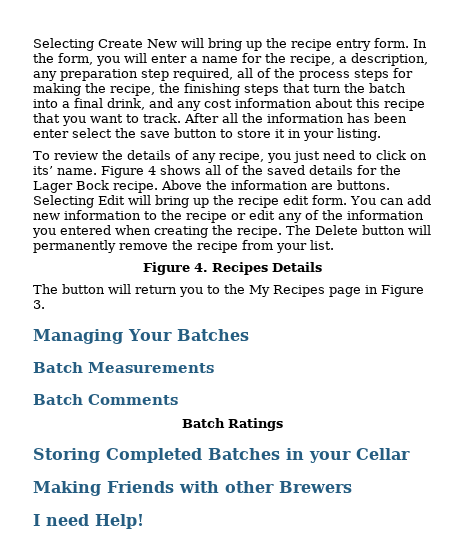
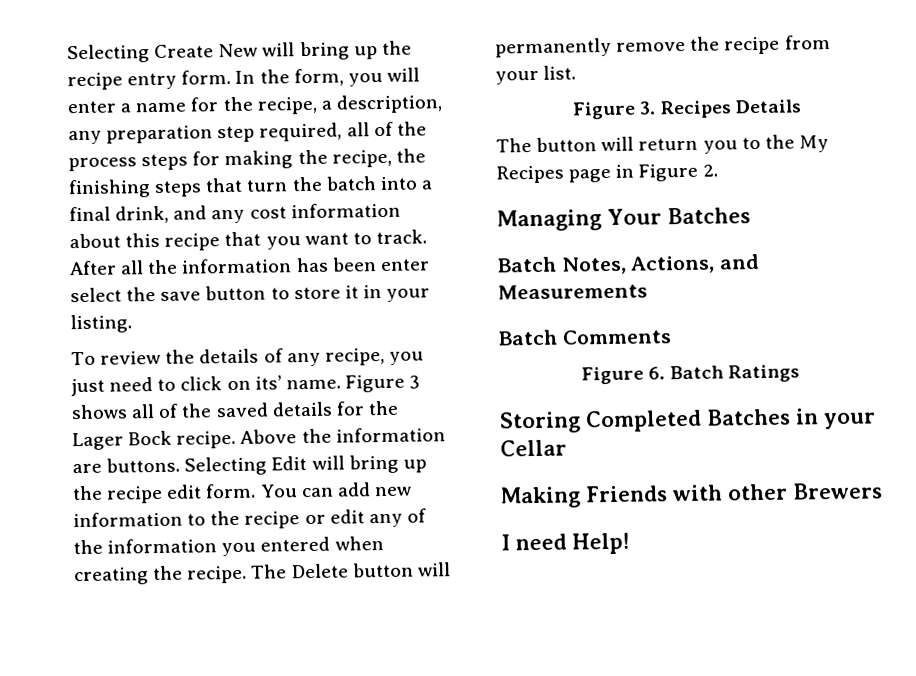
- Figure 4 shows all of the saved details for the Lager Bock recipe.
+ Figure 3 shows all of the saved details for the Lager Bock recipe.
- Figure 4. Recipes Details
+ Figure 3. Recipes Details
- The button will return you to the My Recipes page in Figure 3.
+ The button will return you to the My Recipes page in Figure 2.
- Batch Measurements
+ Batch Notes, Actions, and Measurements
- Batch Ratings
+ Figure 6. Batch Ratings

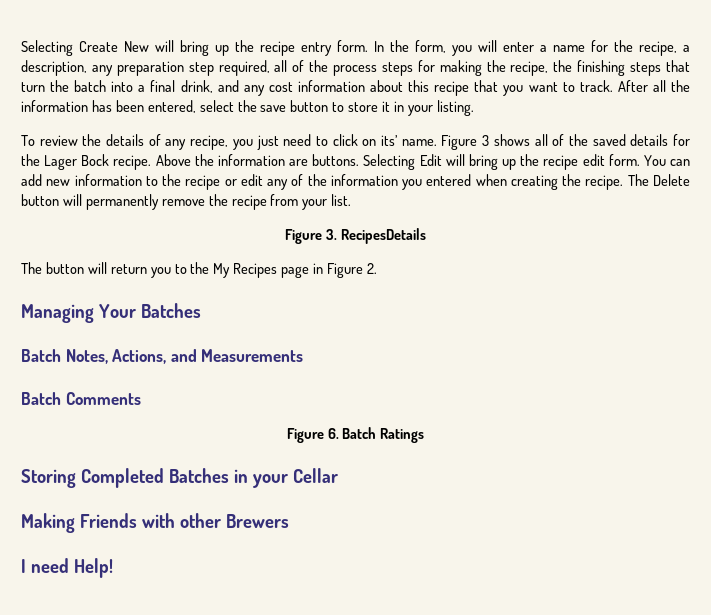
- After all the information has been enter select the save button to store it in your listing.
+ After all the information has been entered, select the save button to store it in your listing.
- Figure 3. Recipes Details
+ Figure 3. RecipesDetails

